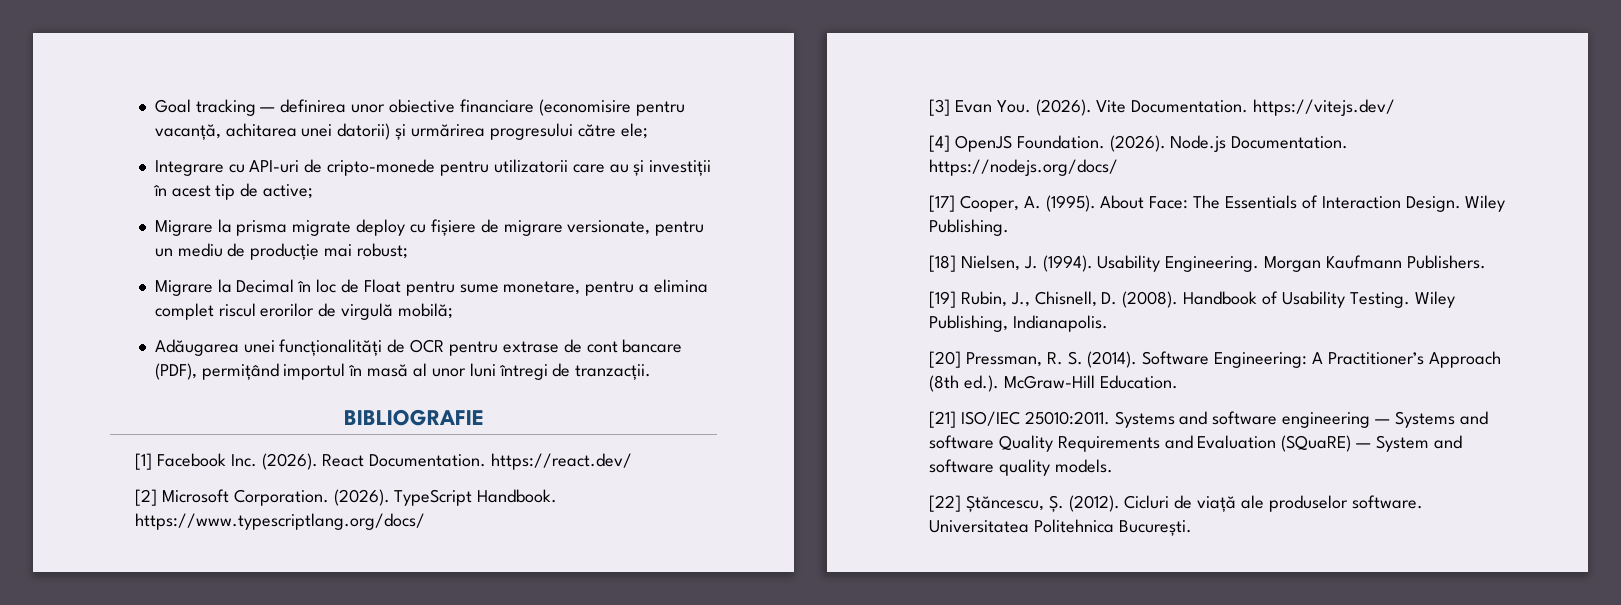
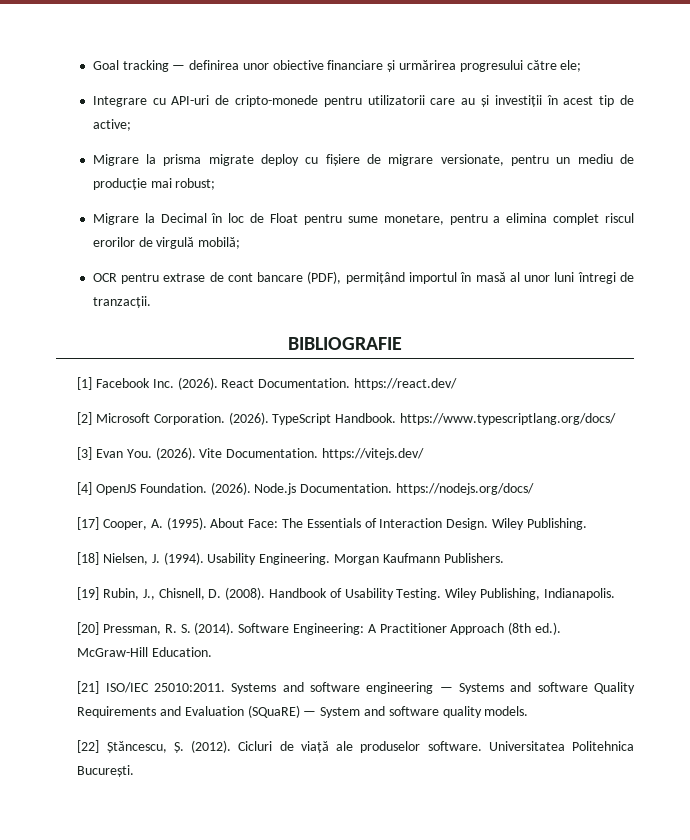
- Goal tracking — definirea unor obiective financiare (economisire pentru vacanță, achitarea unei datorii) și urmărirea progresului către ele;
+ Goal tracking — definirea unor obiective financiare și urmărirea progresului către ele;
- Adăugarea unei funcționalități de OCR pentru extrase de cont bancare (PDF), permițând importul în masă al unor luni întregi de tranzacții.
+ OCR pentru extrase de cont bancare (PDF), permițând importul în masă al unor luni întregi de tranzacții.
- Software Engineering: A Practitioner’s Approach (8th ed.). McGraw-Hill Education.
+ Software Engineering: A Practitioner Approach (8th ed.). McGraw-Hill Education.

